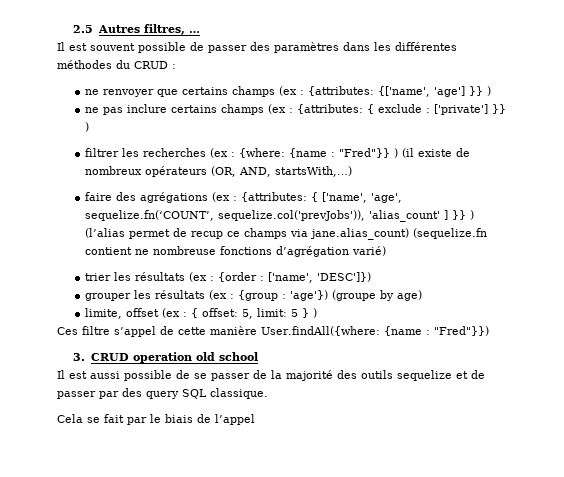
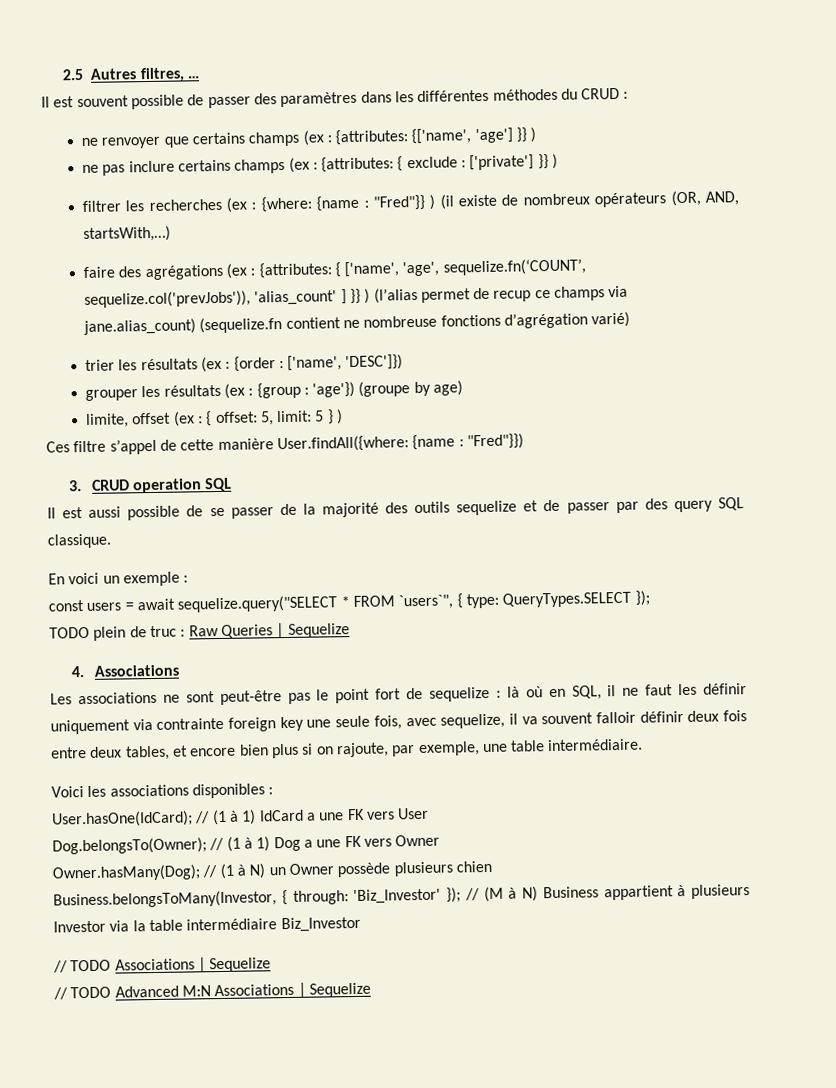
- 3. CRUD operation old school
+ 3. CRUD operation SQL
- Cela se fait par le biais de l’appel
+ En voici un exemple :
+ const users = await sequelize.query("SELECT * FROM `users`", { type: QueryTypes.SELECT });
+ TODO plein de truc : Raw Queries | Sequelize
+ 4. Associations
+ Les associations ne sont peut-être pas le point fort de sequelize : là où en SQL, il ne faut les définir uniquement via contrainte foreign key une seule fois, avec sequelize, il va souvent falloir définir deux fois entre deux tables, et encore bien plus si on rajoute, par exemple, une table intermédiaire.
+ Voici les associations disponibles :
+ User.hasOne(IdCard); // (1 à 1) IdCard a une FK vers User
+ Dog.belongsTo(Owner); // (1 à 1) Dog a une FK vers Owner
+ Owner.hasMany(Dog); // (1 à N) un Owner possède plusieurs chien
+ Business.belongsToMany(Investor, { through: 'Biz_Investor' }); // (M à N) Business appartient à plusieurs Investor via la table intermédiaire Biz_Investor
+ // TODO Associations | Sequelize
+ // TODO Advanced M:N Associations | Sequelize

